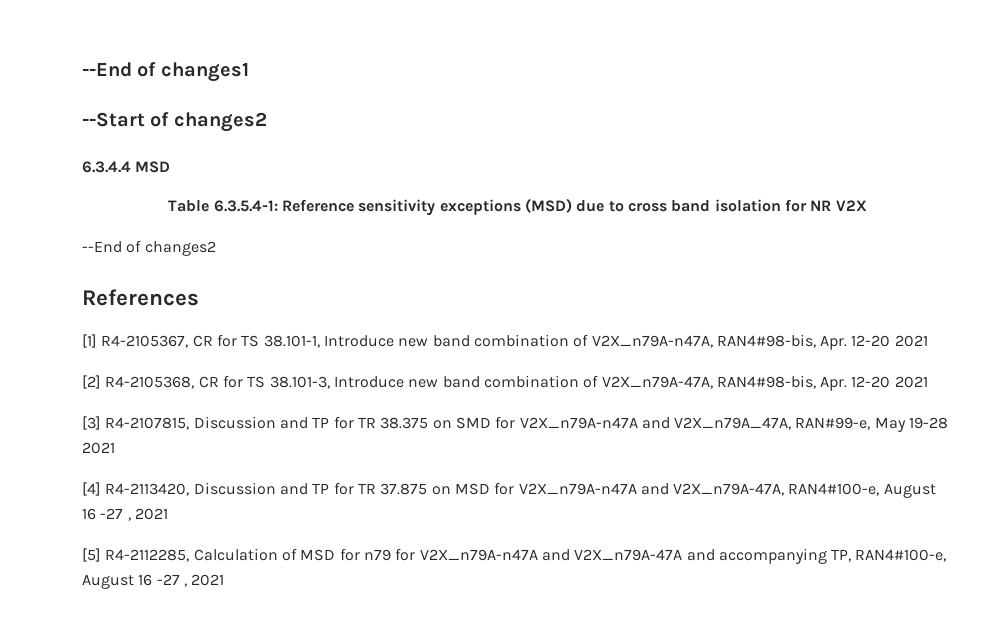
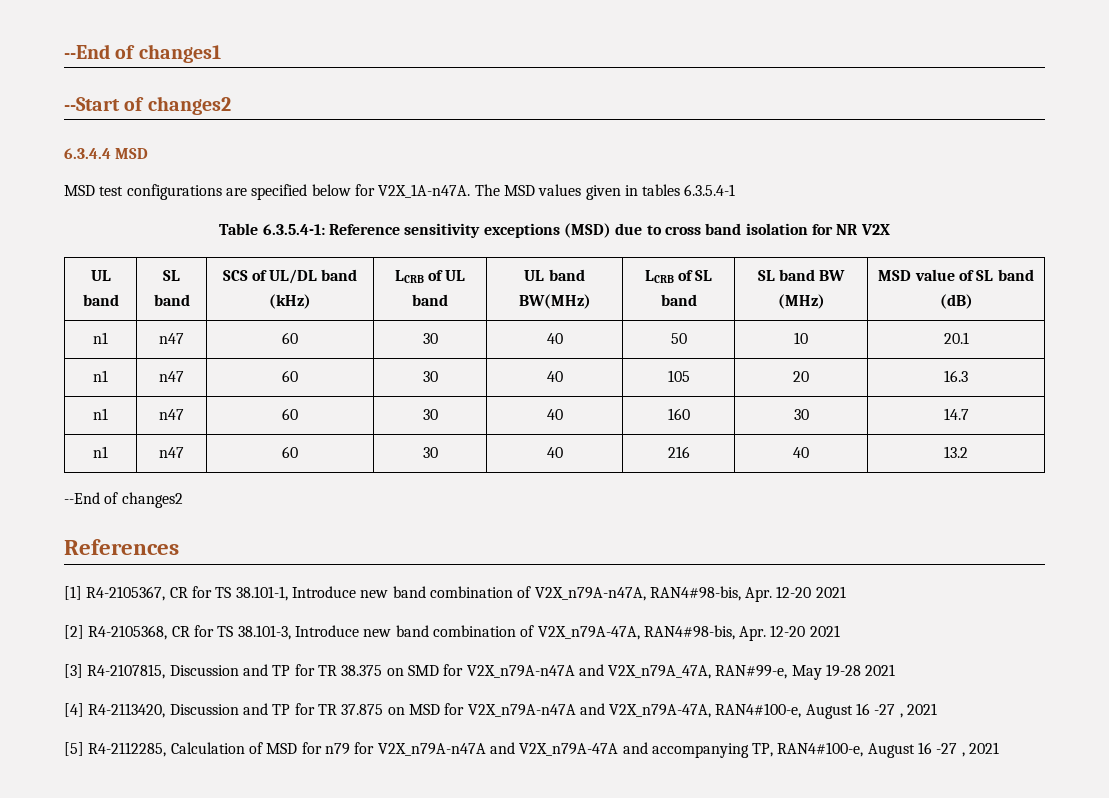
+ MSD test configurations are specified below for V2X_1A-n47A. The MSD values given in tables 6.3.5.4-1
+ UL band | SL band | SCS of UL/DL band (kHz) | LCRB of UL band | UL band BW(MHz) | LCRB of SL band | SL band BW (MHz) | MSD value of SL band (dB)
+ n1 | n47 | 60 | 30 | 40 | 50 | 10 | 20.1
+ n1 | n47 | 60 | 30 | 40 | 105 | 20 | 16.3
+ n1 | n47 | 60 | 30 | 40 | 160 | 30 | 14.7
+ n1 | n47 | 60 | 30 | 40 | 216 | 40 | 13.2

